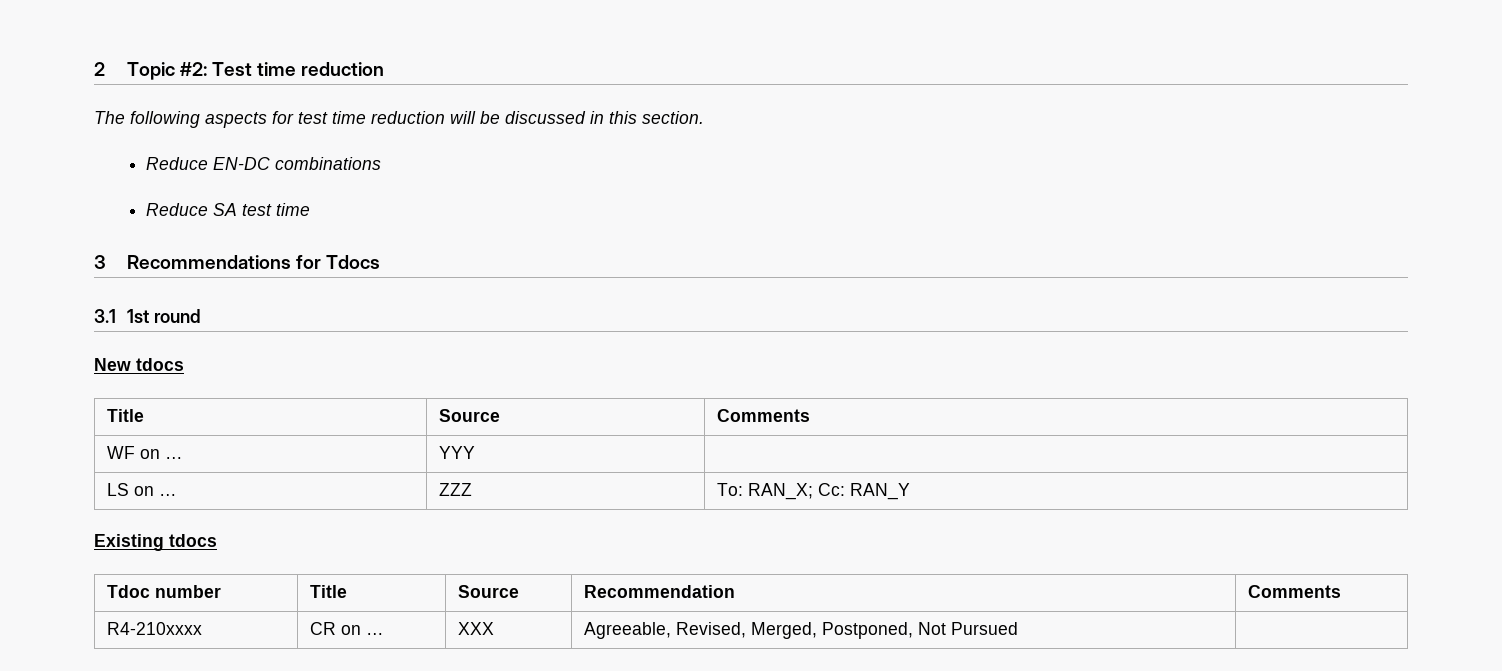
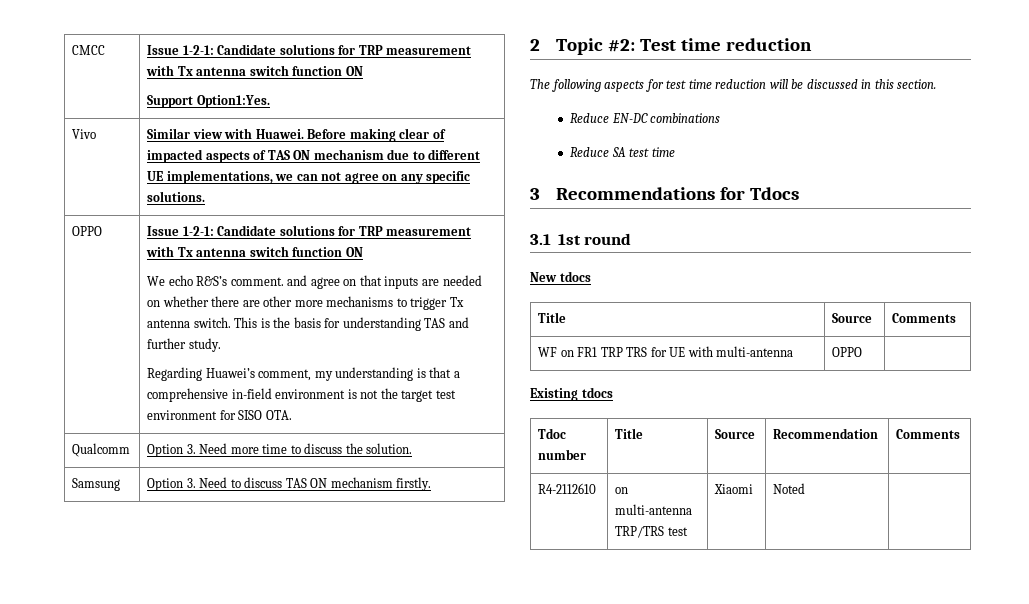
+ CMCC | Issue 1-2-1: Candidate solutions for TRP measurement with Tx antenna switch function ON
+ Support Option1:Yes.
+ Vivo | Similar view with Huawei. Before making clear of impacted aspects of TAS ON mechanism due to different UE implementations, we can not agree on any specific solutions.
+ OPPO | Issue 1-2-1: Candidate solutions for TRP measurement with Tx antenna switch function ON
+ We echo R&S’s comment. and agree on that inputs are needed on whether there are other more mechanisms to trigger Tx antenna switch. This is the basis for understanding TAS and further study.
+ Regarding Huawei’s comment, my understanding is that a comprehensive in-field environment is not the target test environment for SISO OTA.
+ Qualcomm | Option 3. Need more time to discuss the solution.
+ Samsung | Option 3. Need to discuss TAS ON mechanism firstly.
- WF on … | YYY |
- LS on … | ZZZ | To: RAN_X; Cc: RAN_Y
+ WF on FR1 TRP TRS for UE with multi-antenna | OPPO |
- R4-210xxxx | CR on … | XXX | Agreeable, Revised, Merged, Postponed, Not Pursued |
+ R4-2112610 | on multi-antenna TRP/TRS test | Xiaomi | Noted |

